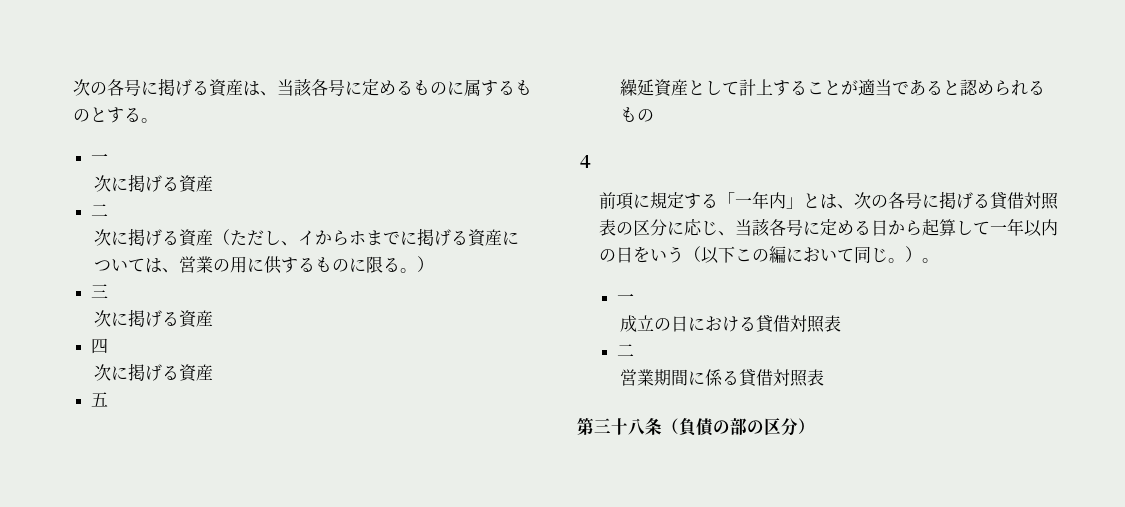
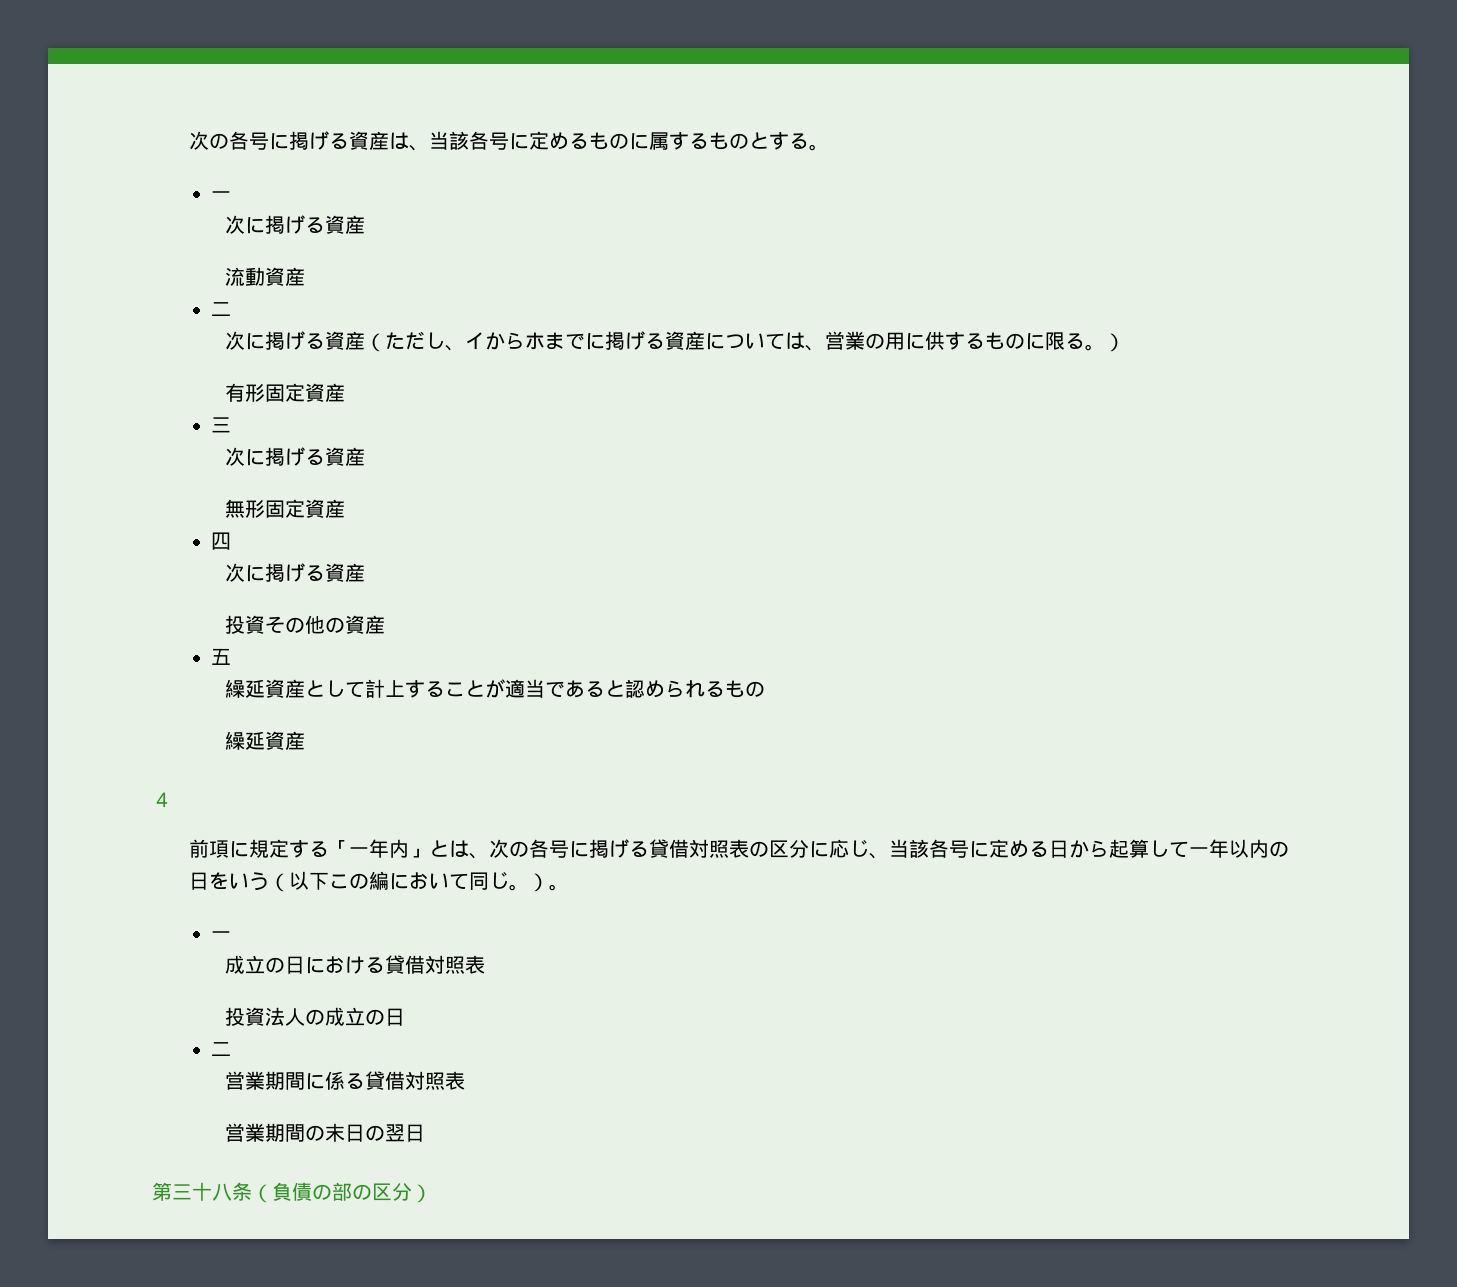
+ 流動資産
+ 有形固定資産
+ 無形固定資産
+ 投資その他の資産
  繰延資産として計上することが適当であると認められるもの
+ 繰延資産
+ 投資法人の成立の日
+ 営業期間の末日の翌日

